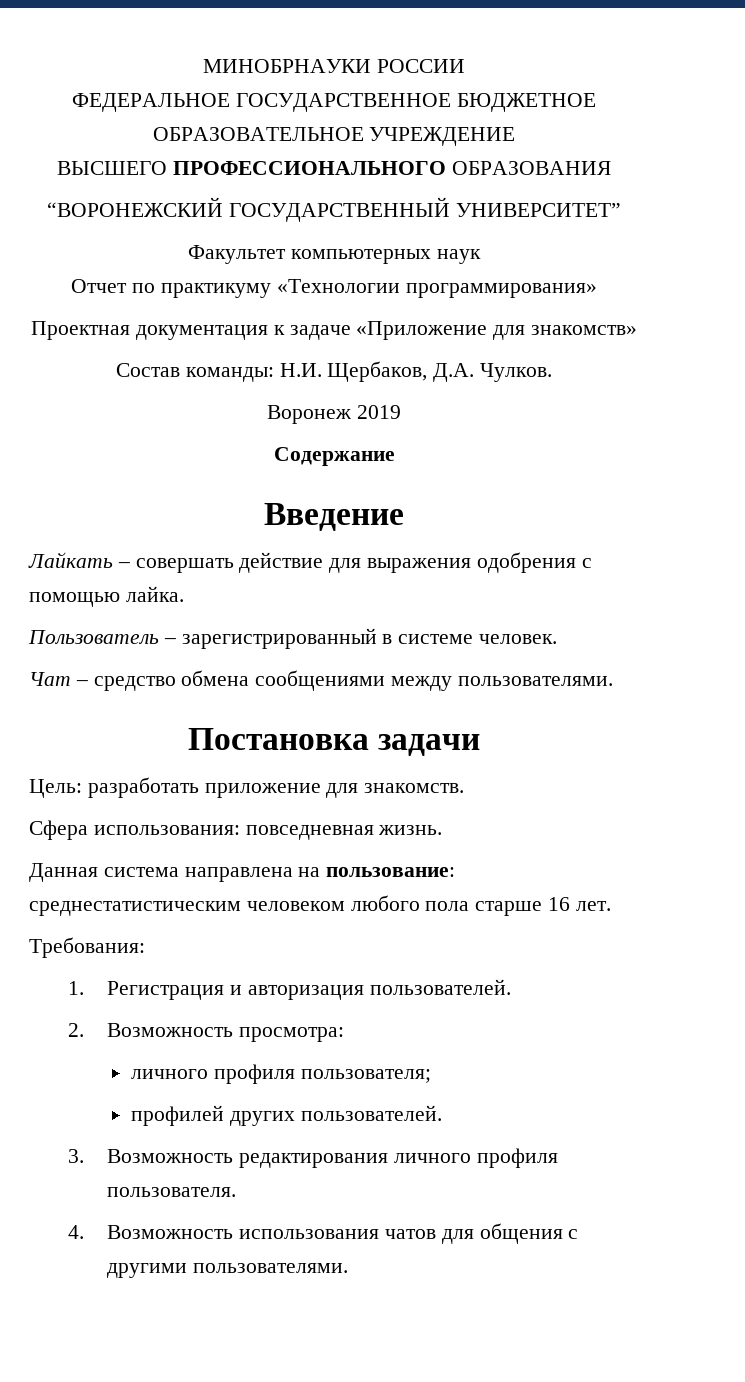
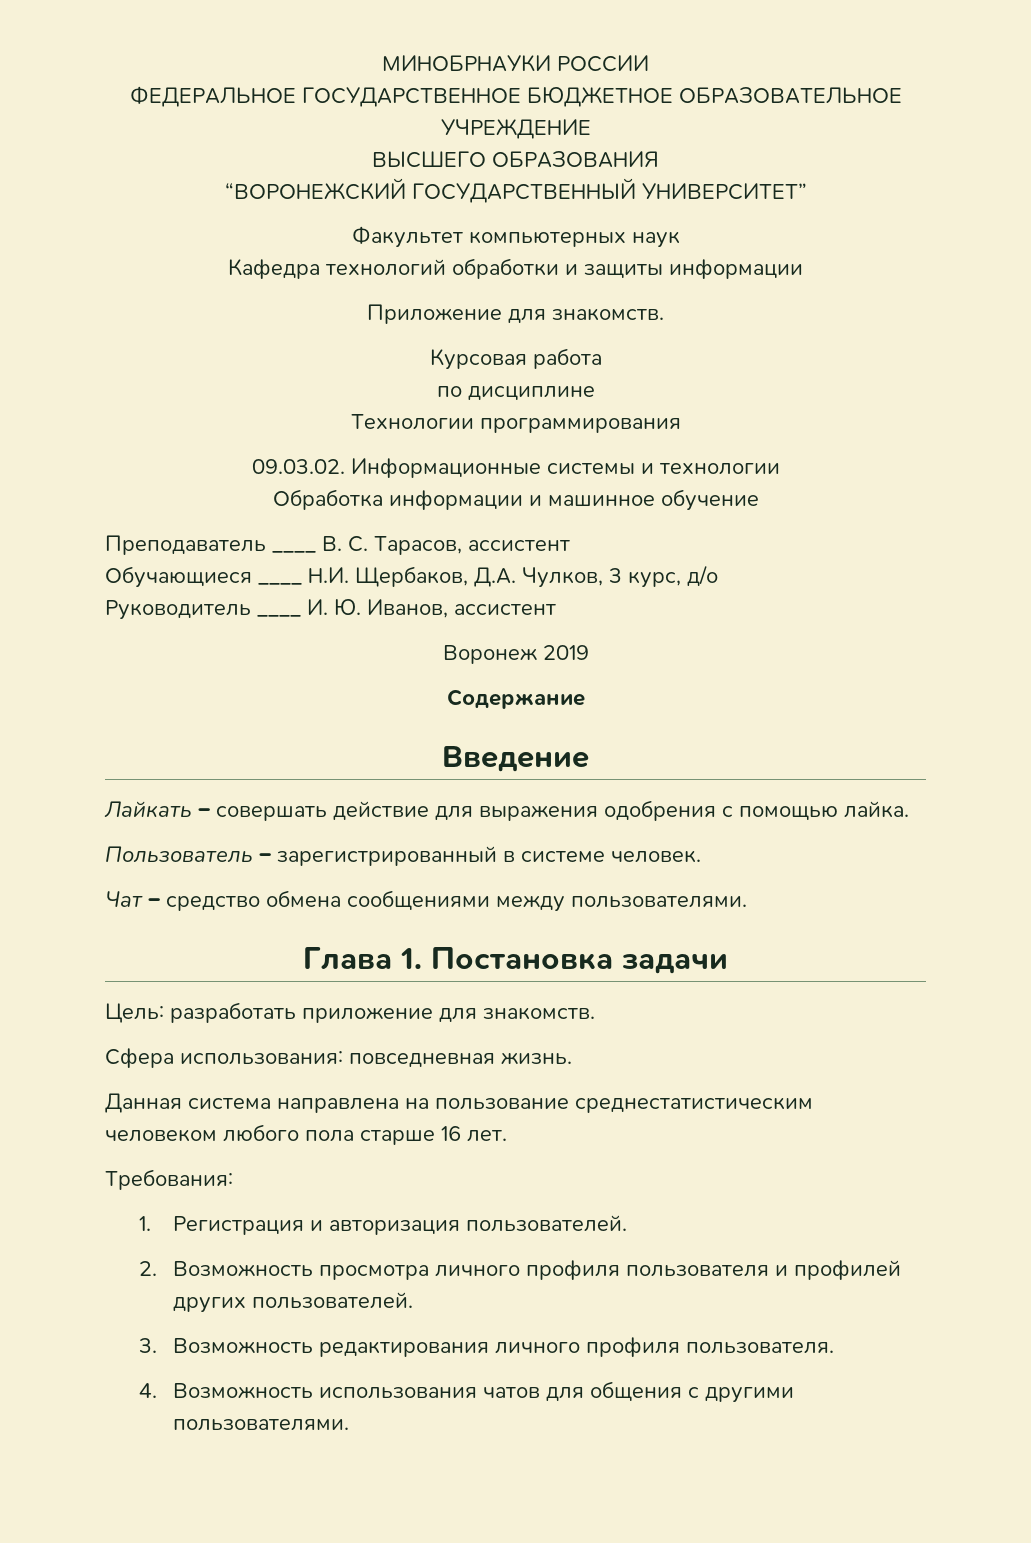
- ВЫСШЕГО ПРОФЕССИОНАЛЬНОГО ОБРАЗОВАНИЯ
+ ВЫСШЕГО ОБРАЗОВАНИЯ
- Отчет по практикуму «Технологии программирования»
- Проектная документация к задаче «Приложение для знакомств»
- Состав команды: Н.И. Щербаков, Д.А. Чулков.
+ Кафедра технологий обработки и защиты информации
+ Приложение для знакомств.
+ Курсовая работа
+ по дисциплине
+ Технологии программирования
+ 09.03.02. Информационные системы и технологии
+ Обработка информации и машинное обучение
+ Преподаватель ____ В. С. Тарасов, ассистент
+ Обучающиеся ____ Н.И. Щербаков, Д.А. Чулков, 3 курс, д/о
+ Руководитель ____ И. Ю. Иванов, ассистент
- Постановка задачи
+ Глава 1. Постановка задачи
- Данная система направлена на пользование: среднестатистическим человеком любого пола старше 16 лет.
+ Данная система направлена на пользование среднестатистическим человеком любого пола старше 16 лет.
- 2. Возможность просмотра:
- личного профиля пользователя;
- профилей других пользователей.
+ 2. Возможность просмотра личного профиля пользователя и профилей других пользователей.

